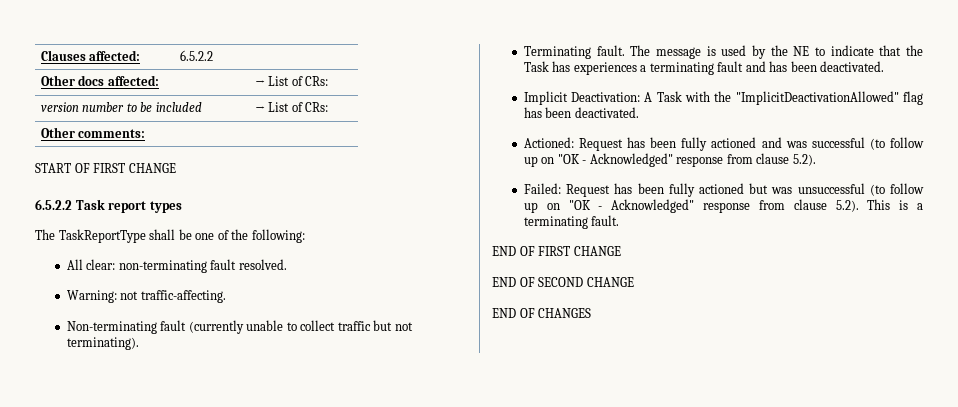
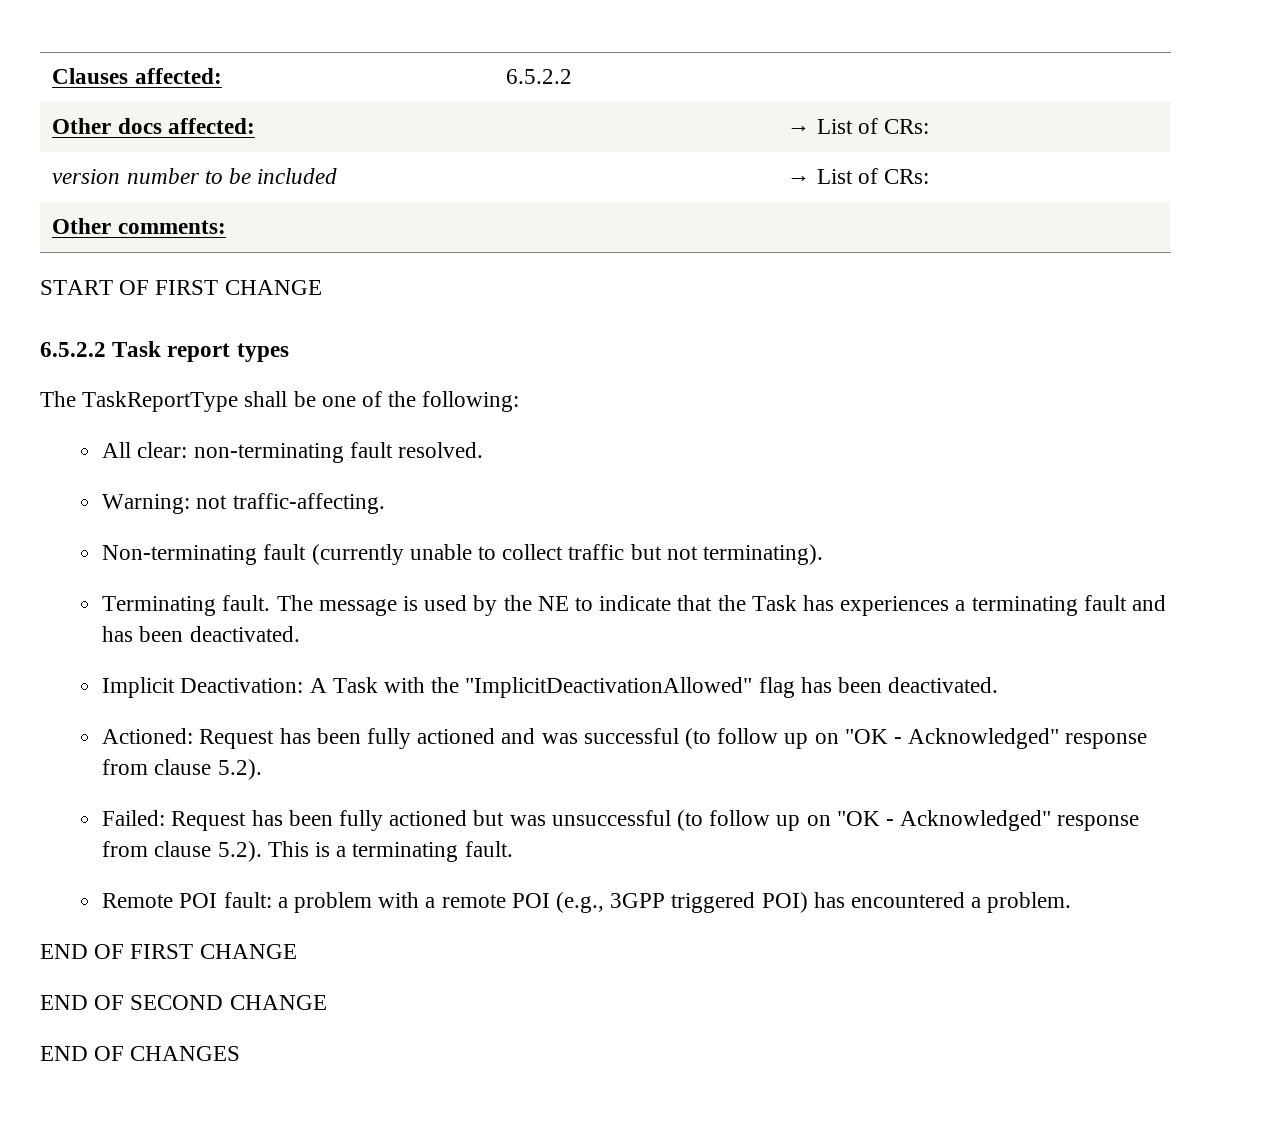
+ Remote POI fault: a problem with a remote POI (e.g., 3GPP triggered POI) has encountered a problem.

